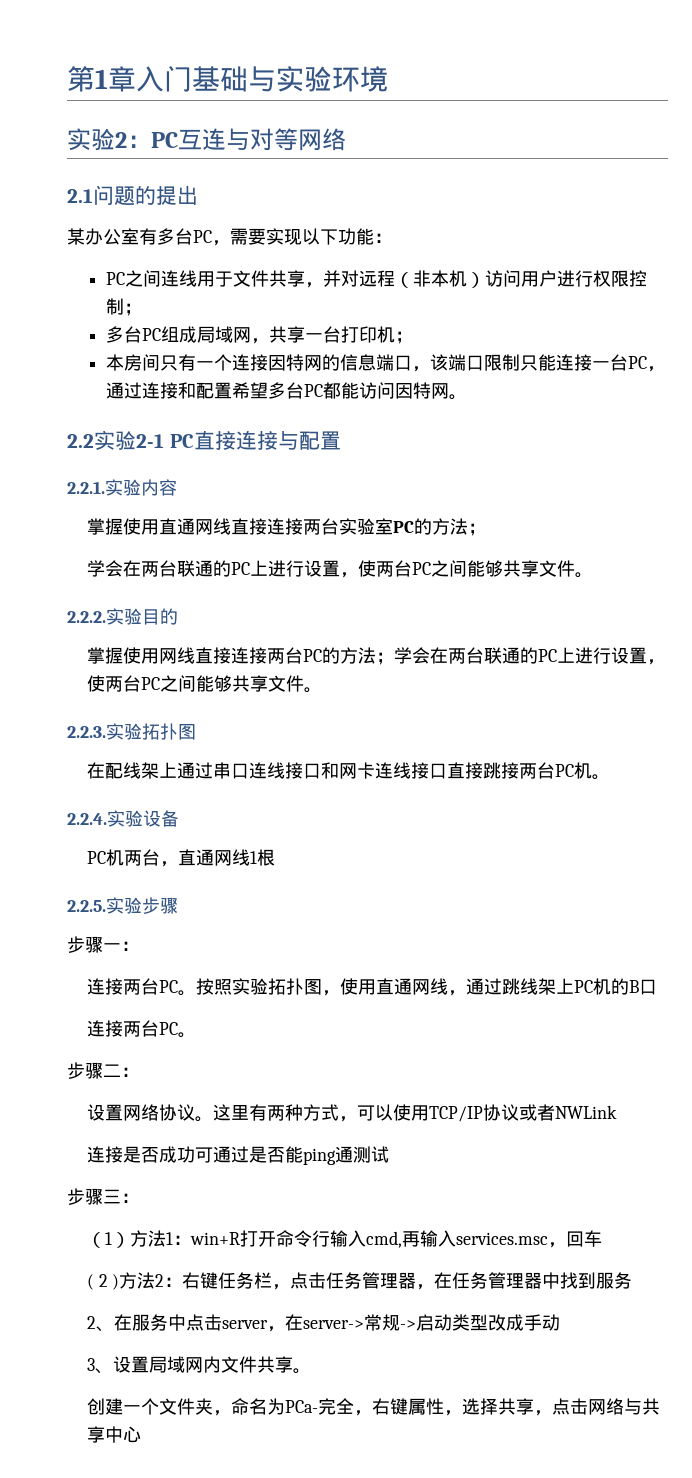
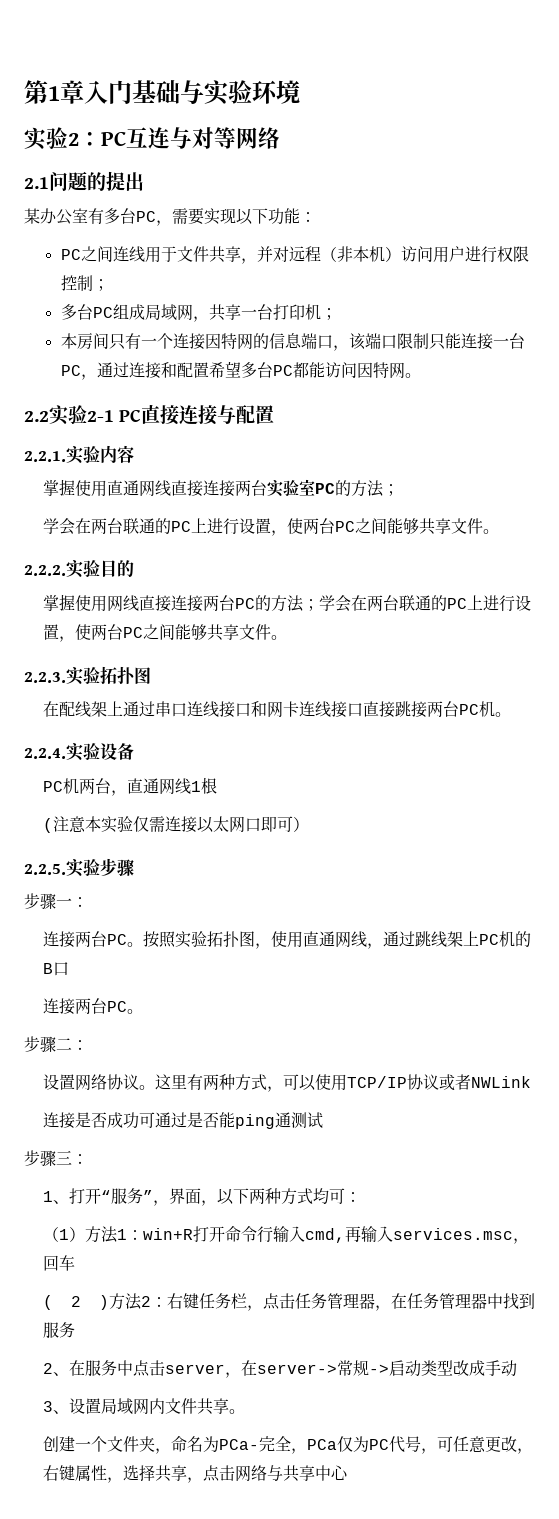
+ (注意本实验仅需连接以太网口即可）
+ 1、打开“服务”，界面，以下两种方式均可：
- 创建一个文件夹，命名为PCa-完全，右键属性，选择共享，点击网络与共享中心
+ 创建一个文件夹，命名为PCa-完全，PCa仅为PC代号，可任意更改，右键属性，选择共享，点击网络与共享中心

